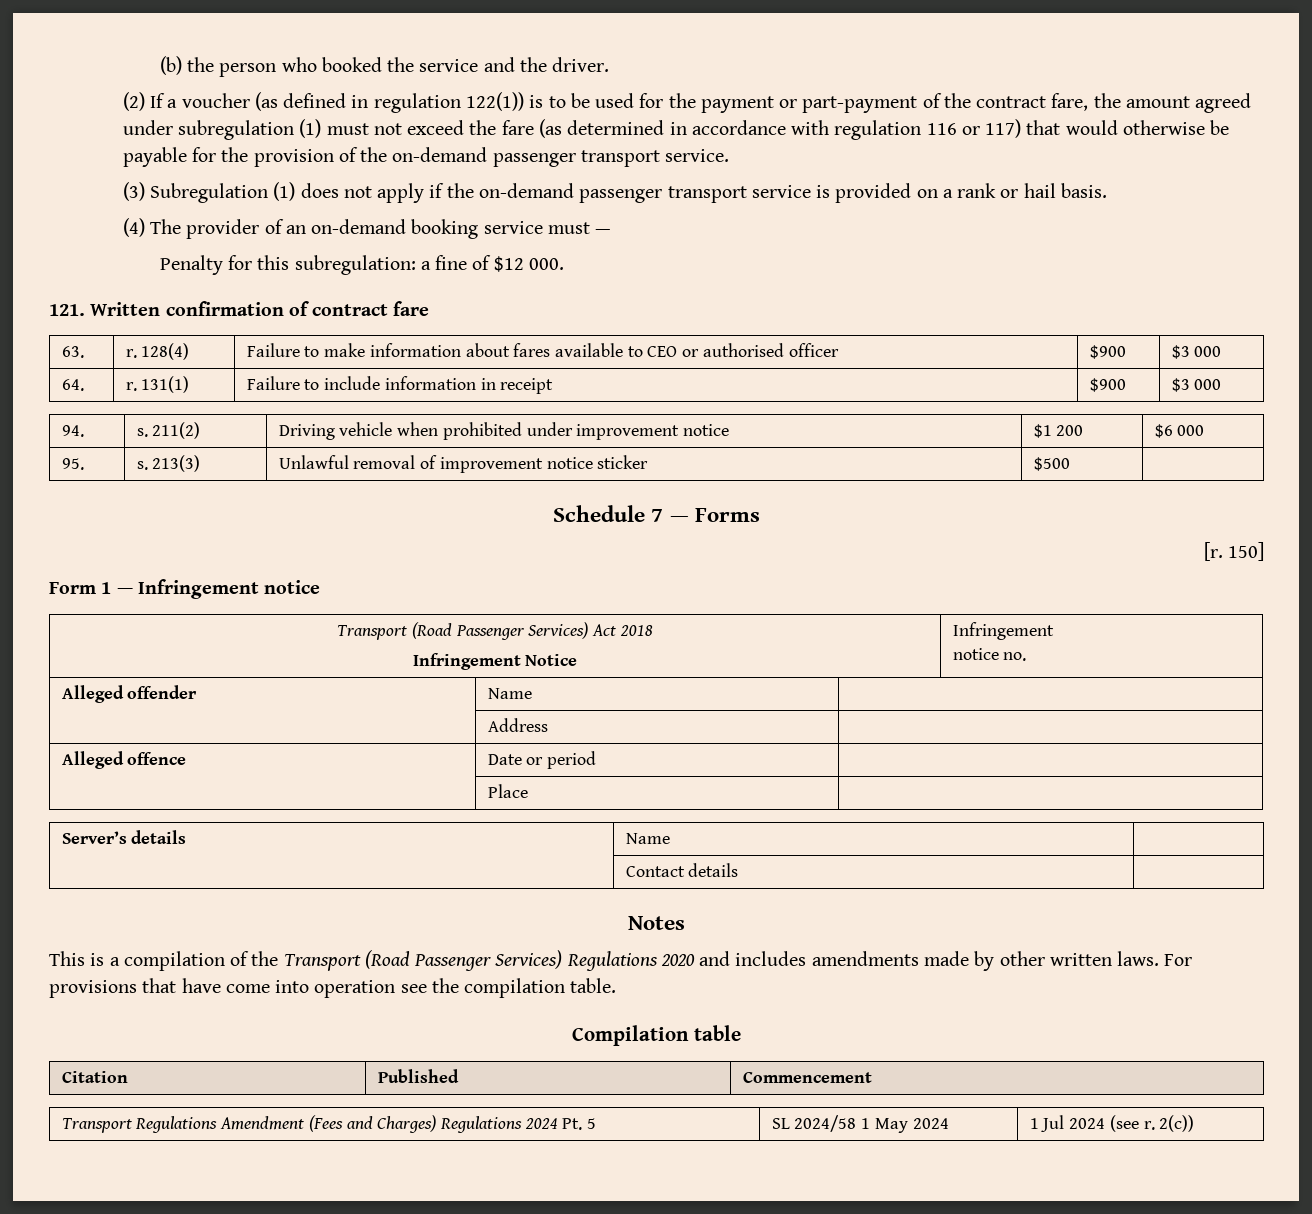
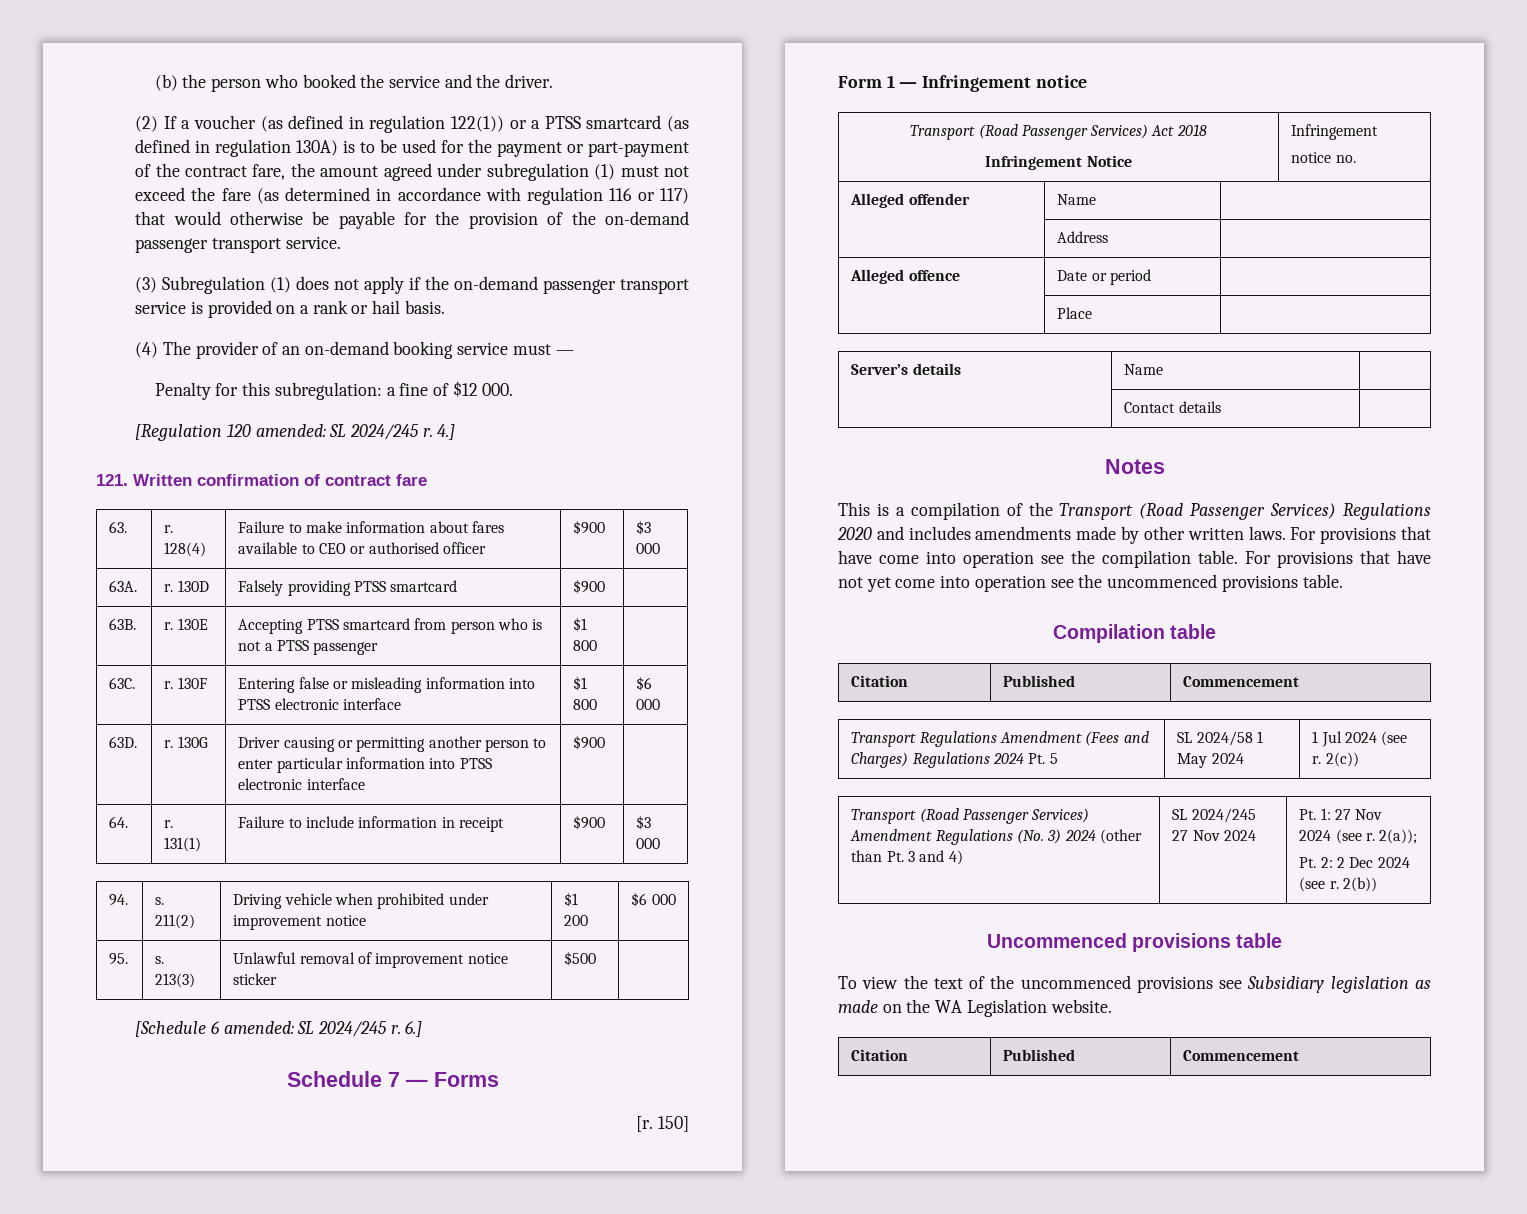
- (2) If a voucher (as defined in regulation 122(1)) is to be used for the payment or part-payment of the contract fare, the amount agreed under subregulation (1) must not exceed the fare (as determined in accordance with regulation 116 or 117) that would otherwise be payable for the provision of the on-demand passenger transport service.
+ (2) If a voucher (as defined in regulation 122(1)) or a PTSS smartcard (as defined in regulation 130A) is to be used for the payment or part-payment of the contract fare, the amount agreed under subregulation (1) must not exceed the fare (as determined in accordance with regulation 116 or 117) that would otherwise be payable for the provision of the on-demand passenger transport service.
+ [Regulation 120 amended: SL 2024/245 r. 4.]
+ 63A. | r. 130D | Falsely providing PTSS smartcard | $900 |
+ 63B. | r. 130E | Accepting PTSS smartcard from person who is not a PTSS passenger | $1 800 |
+ 63C. | r. 130F | Entering false or misleading information into PTSS electronic interface | $1 800 | $6 000
+ 63D. | r. 130G | Driver causing or permitting another person to enter particular information into PTSS electronic interface | $900 |
+ [Schedule 6 amended: SL 2024/245 r. 6.]
+ For provisions that have not yet come into operation see the uncommenced provisions table.
+ Transport (Road Passenger Services) Amendment Regulations (No. 3) 2024 (other than Pt. 3 and 4) | SL 2024/245 27 Nov 2024 | Pt. 1: 27 Nov 2024 (see r. 2(a));
+ Pt. 2: 2 Dec 2024 (see r. 2(b))
+ Uncommenced provisions table
+ To view the text of the uncommenced provisions see Subsidiary legislation as made on the WA Legislation website.
+ Citation | Published | Commencement

